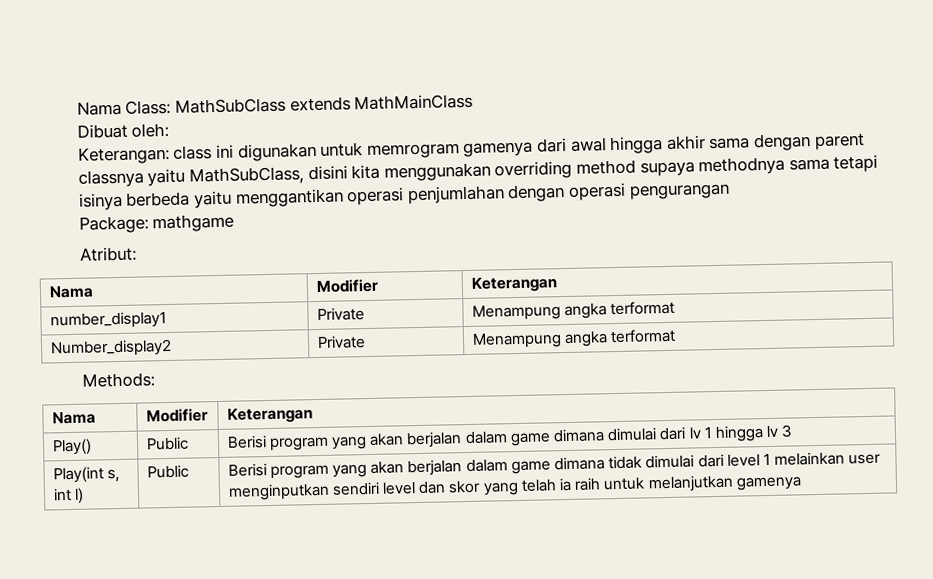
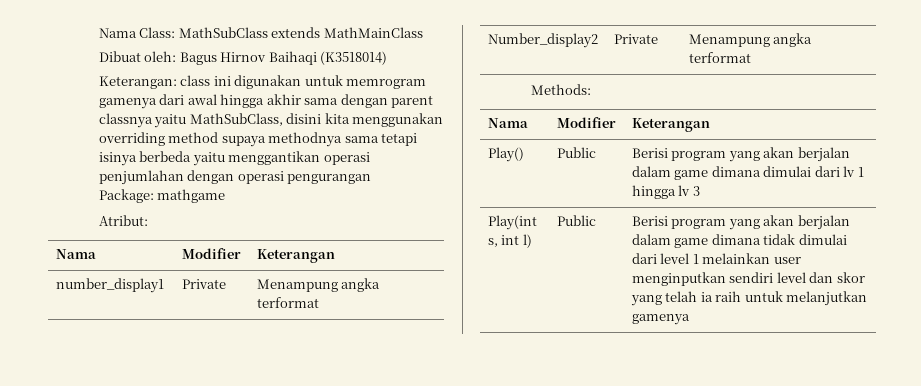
- Dibuat oleh:
+ Dibuat oleh: Bagus Hirnov Baihaqi (K3518014)

